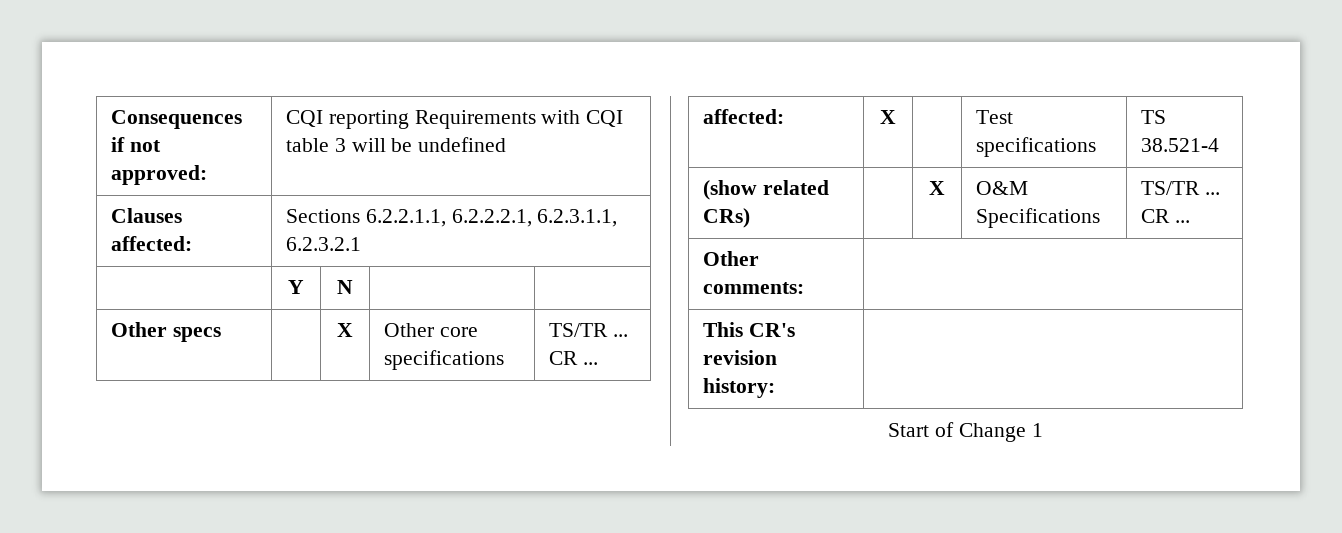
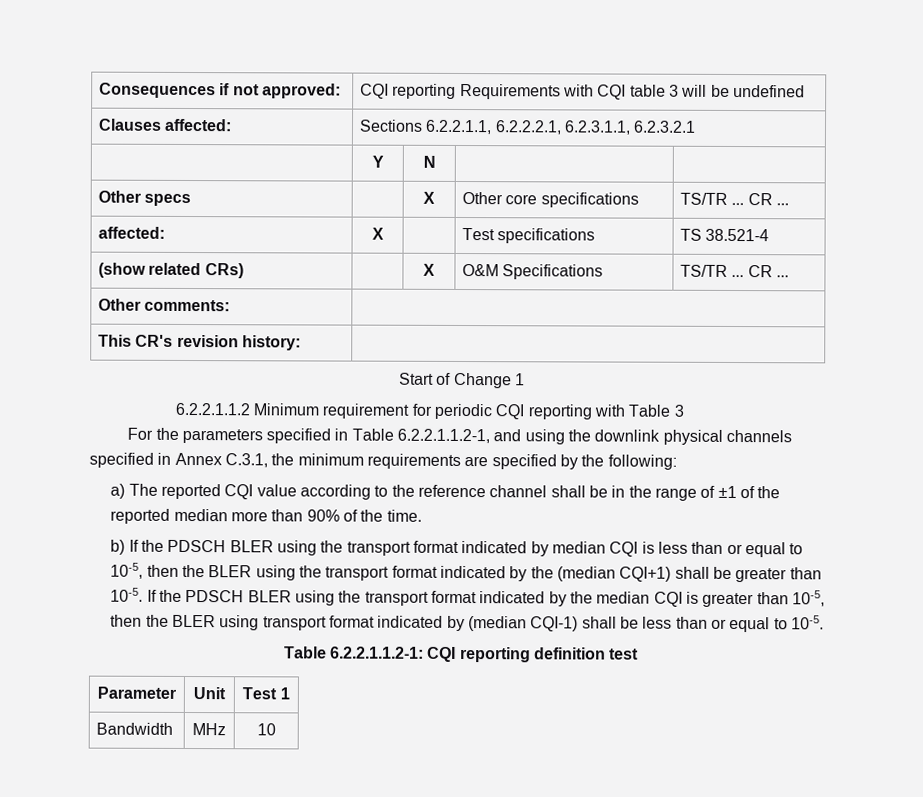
+ 6.2.2.1.1.2 Minimum requirement for periodic CQI reporting with Table 3
+ For the parameters specified in Table 6.2.2.1.1.2-1, and using the downlink physical channels specified in Annex C.3.1, the minimum requirements are specified by the following:
+ a) The reported CQI value according to the reference channel shall be in the range of ±1 of the reported median more than 90% of the time.
+ b) If the PDSCH BLER using the transport format indicated by median CQI is less than or equal to 10-5, then the BLER using the transport format indicated by the (median CQI+1) shall be greater than 10-5. If the PDSCH BLER using the transport format indicated by the median CQI is greater than 10-5, then the BLER using transport format indicated by (median CQI-1) shall be less than or equal to 10-5.
+ Table 6.2.2.1.1.2-1: CQI reporting definition test
+ Parameter | Unit | Test 1
+ Bandwidth | MHz | 10

